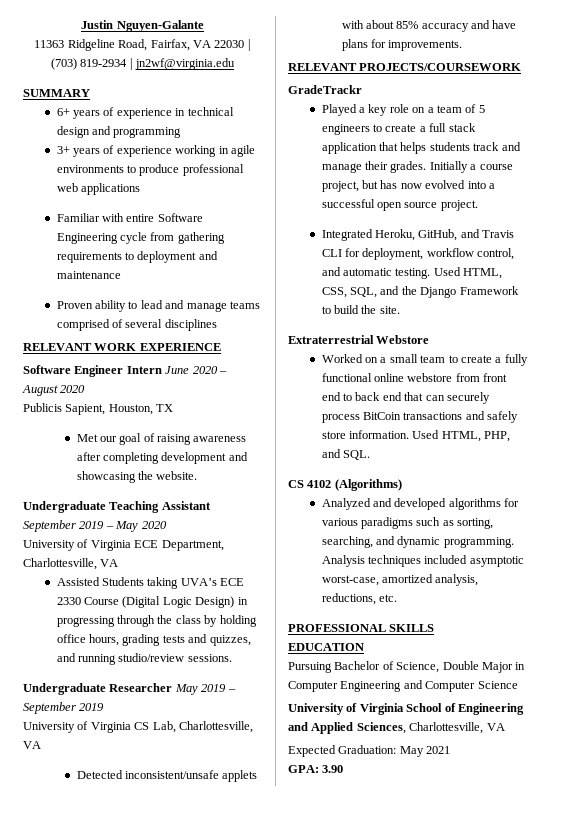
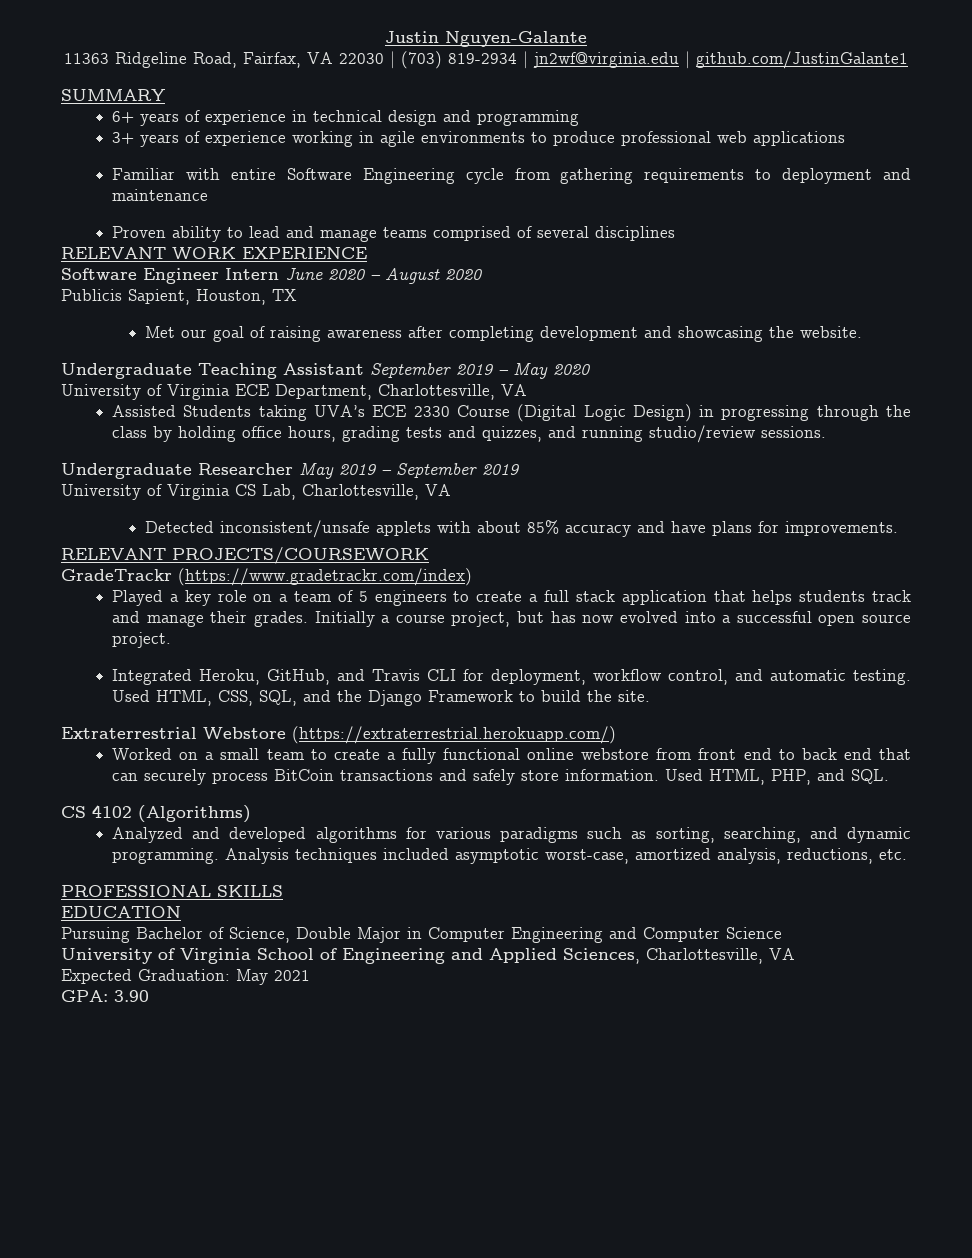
- 11363 Ridgeline Road, Fairfax, VA 22030 | (703) 819-2934 | jn2wf@virginia.edu
+ 11363 Ridgeline Road, Fairfax, VA 22030 | (703) 819-2934 | jn2wf@virginia.edu | github.com/JustinGalante1
- GradeTrackr
+ GradeTrackr (https://www.gradetrackr.com/index)
- Extraterrestrial Webstore
+ Extraterrestrial Webstore (https://extraterrestrial.herokuapp.com/)

